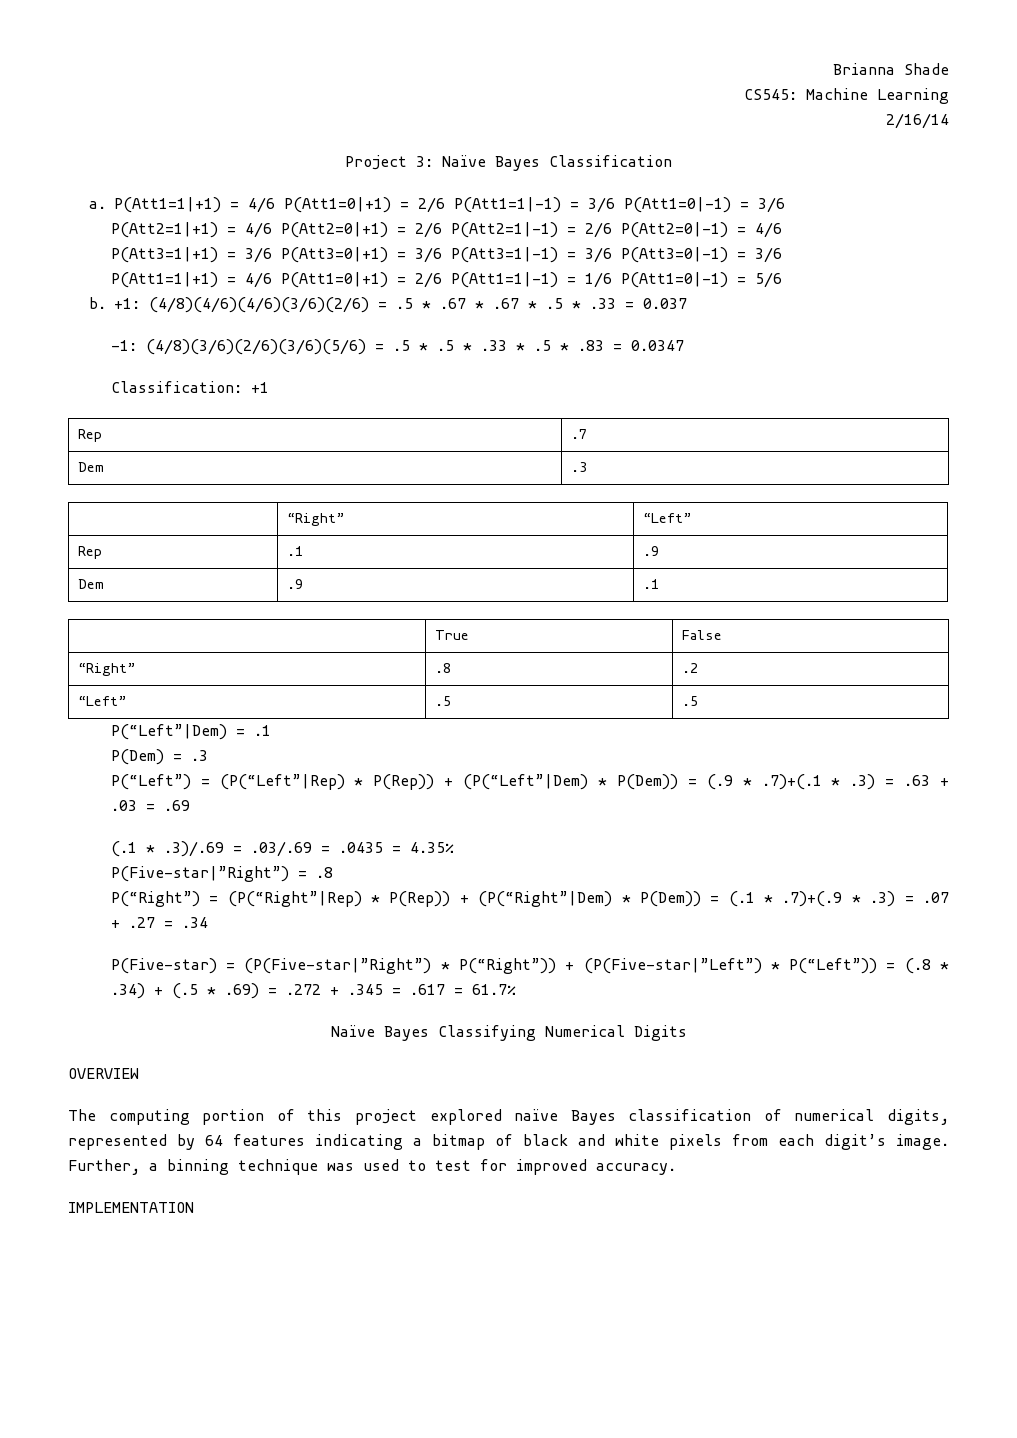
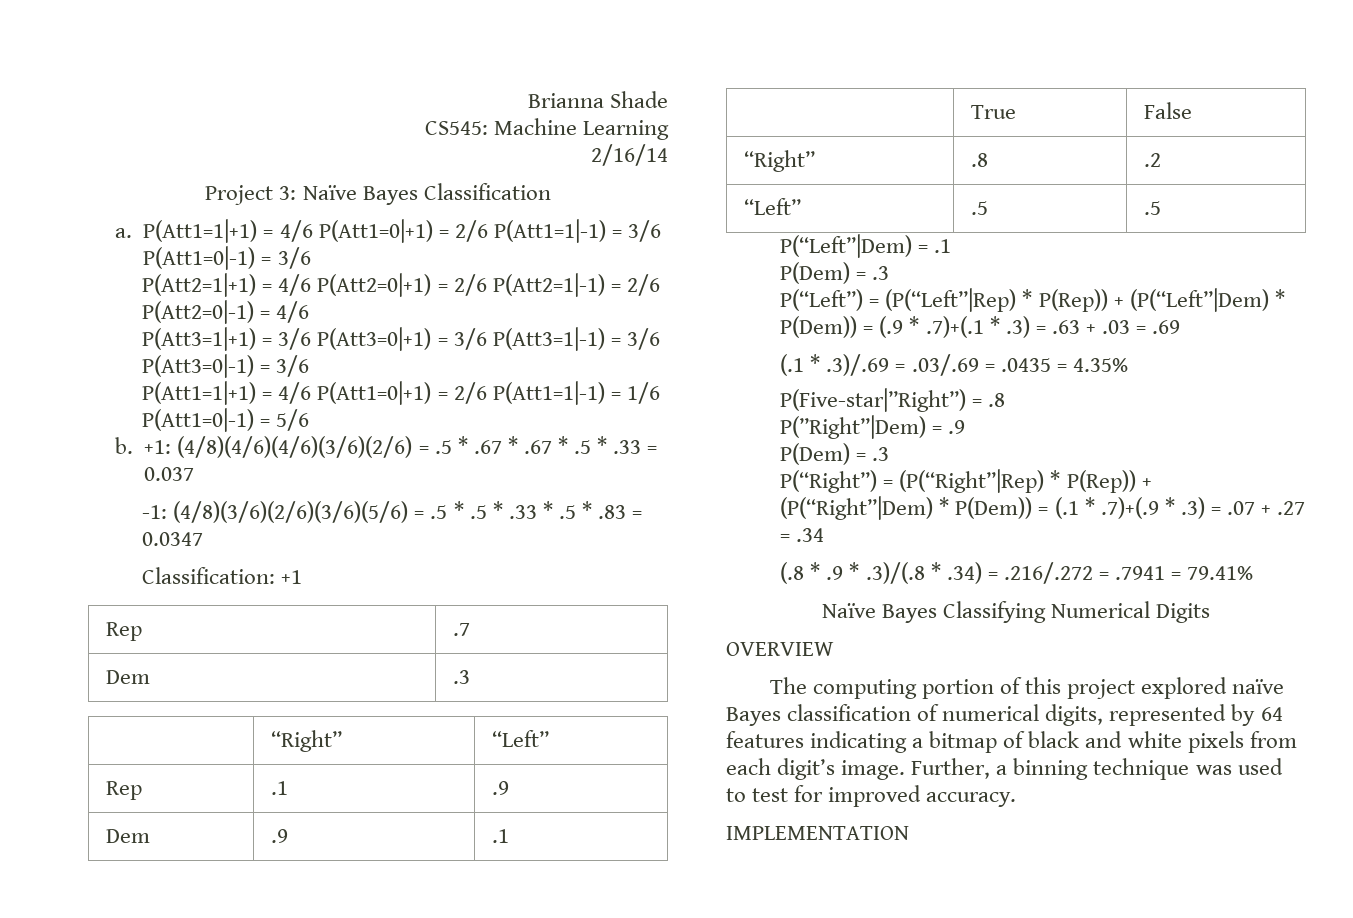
+ P(”Right”|Dem) = .9
+ P(Dem) = .3
- P(Five-star) = (P(Five-star|”Right”) * P(“Right”)) + (P(Five-star|”Left”) * P(“Left”)) = (.8 * .34) + (.5 * .69) = .272 + .345 = .617 = 61.7%
+ (.8 * .9 * .3)/(.8 * .34) = .216/.272 = .7941 = 79.41%

